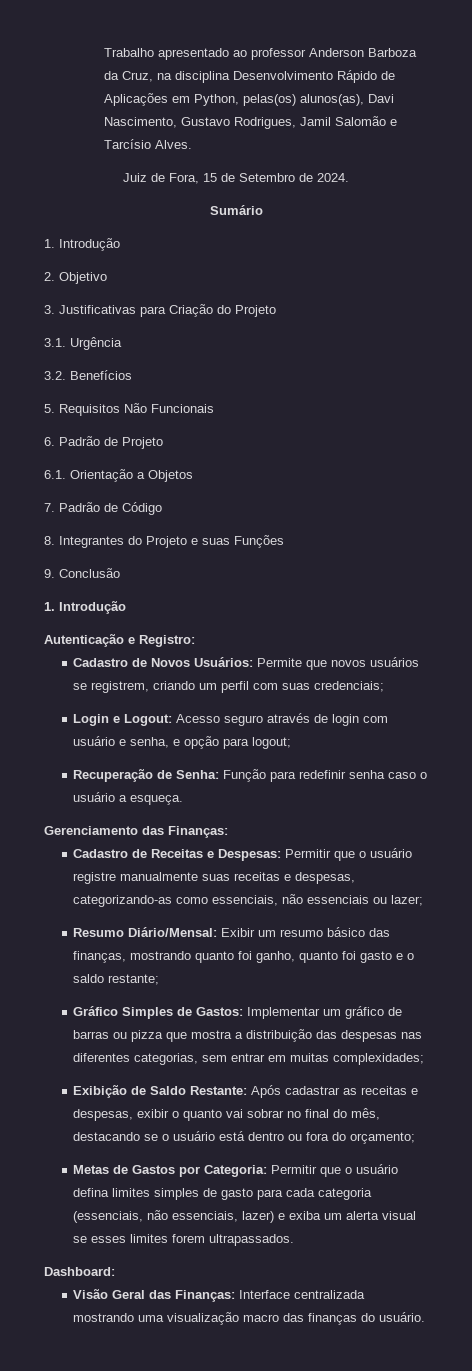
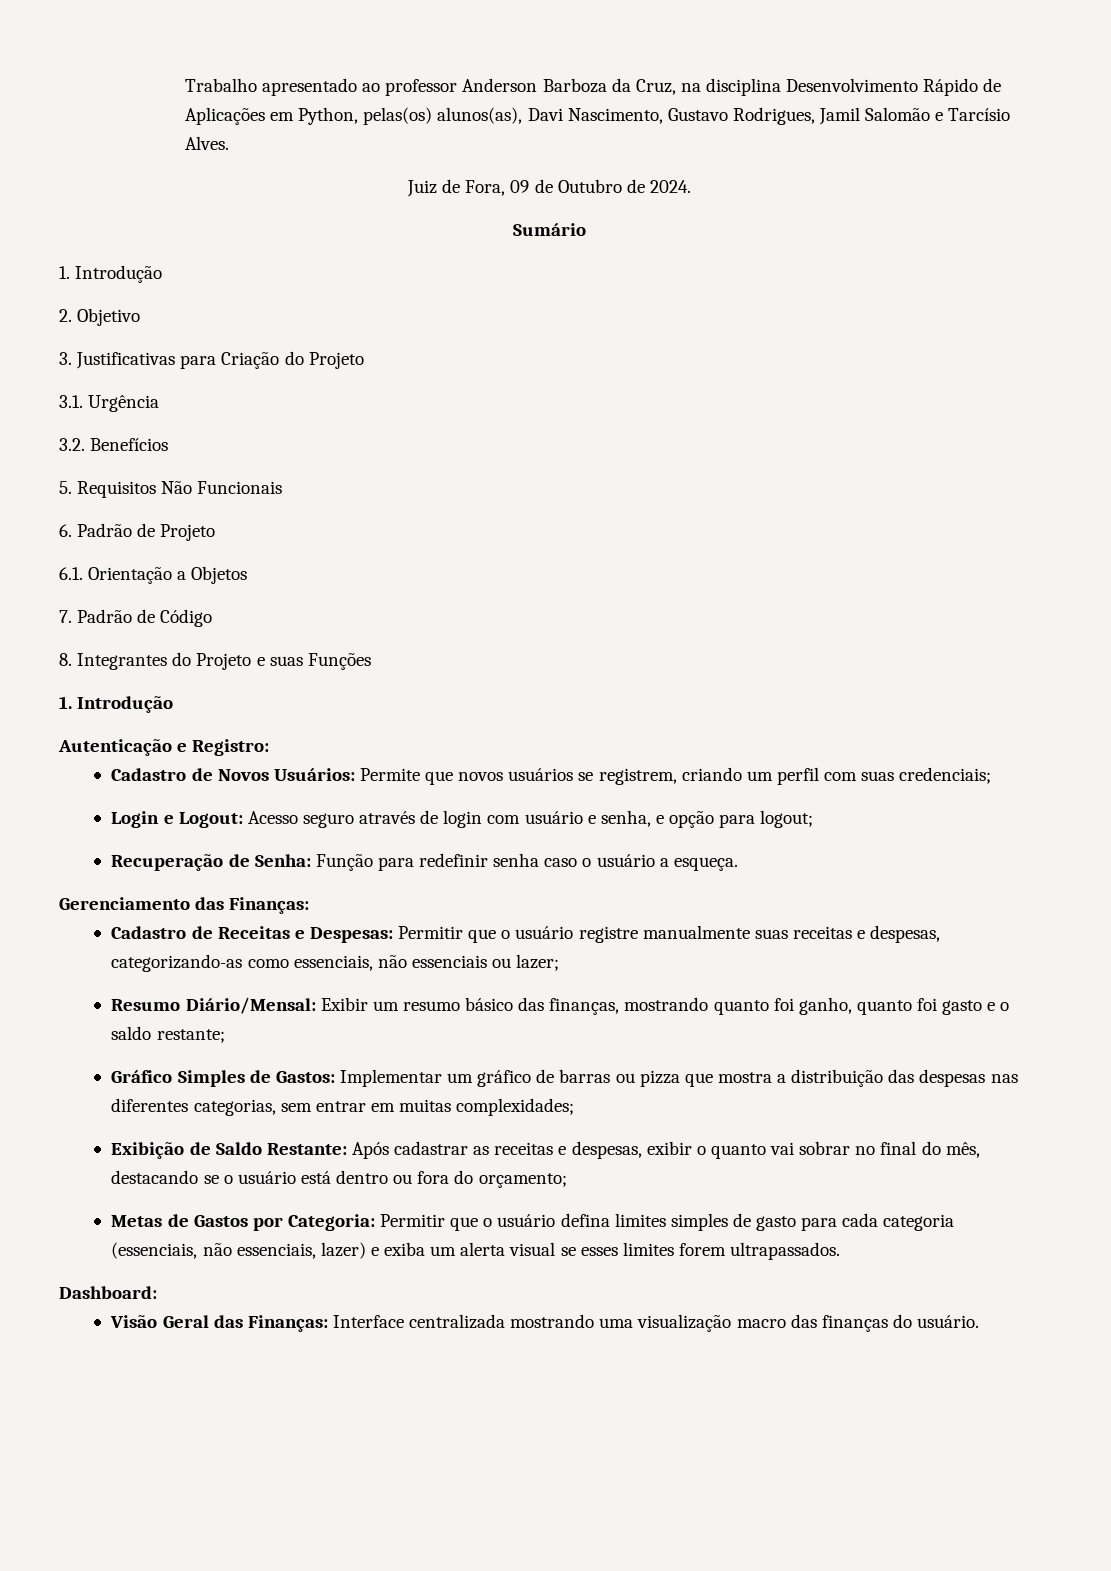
- Juiz de Fora, 15 de Setembro de 2024.
+ Juiz de Fora, 09 de Outubro de 2024.
- 9. Conclusão

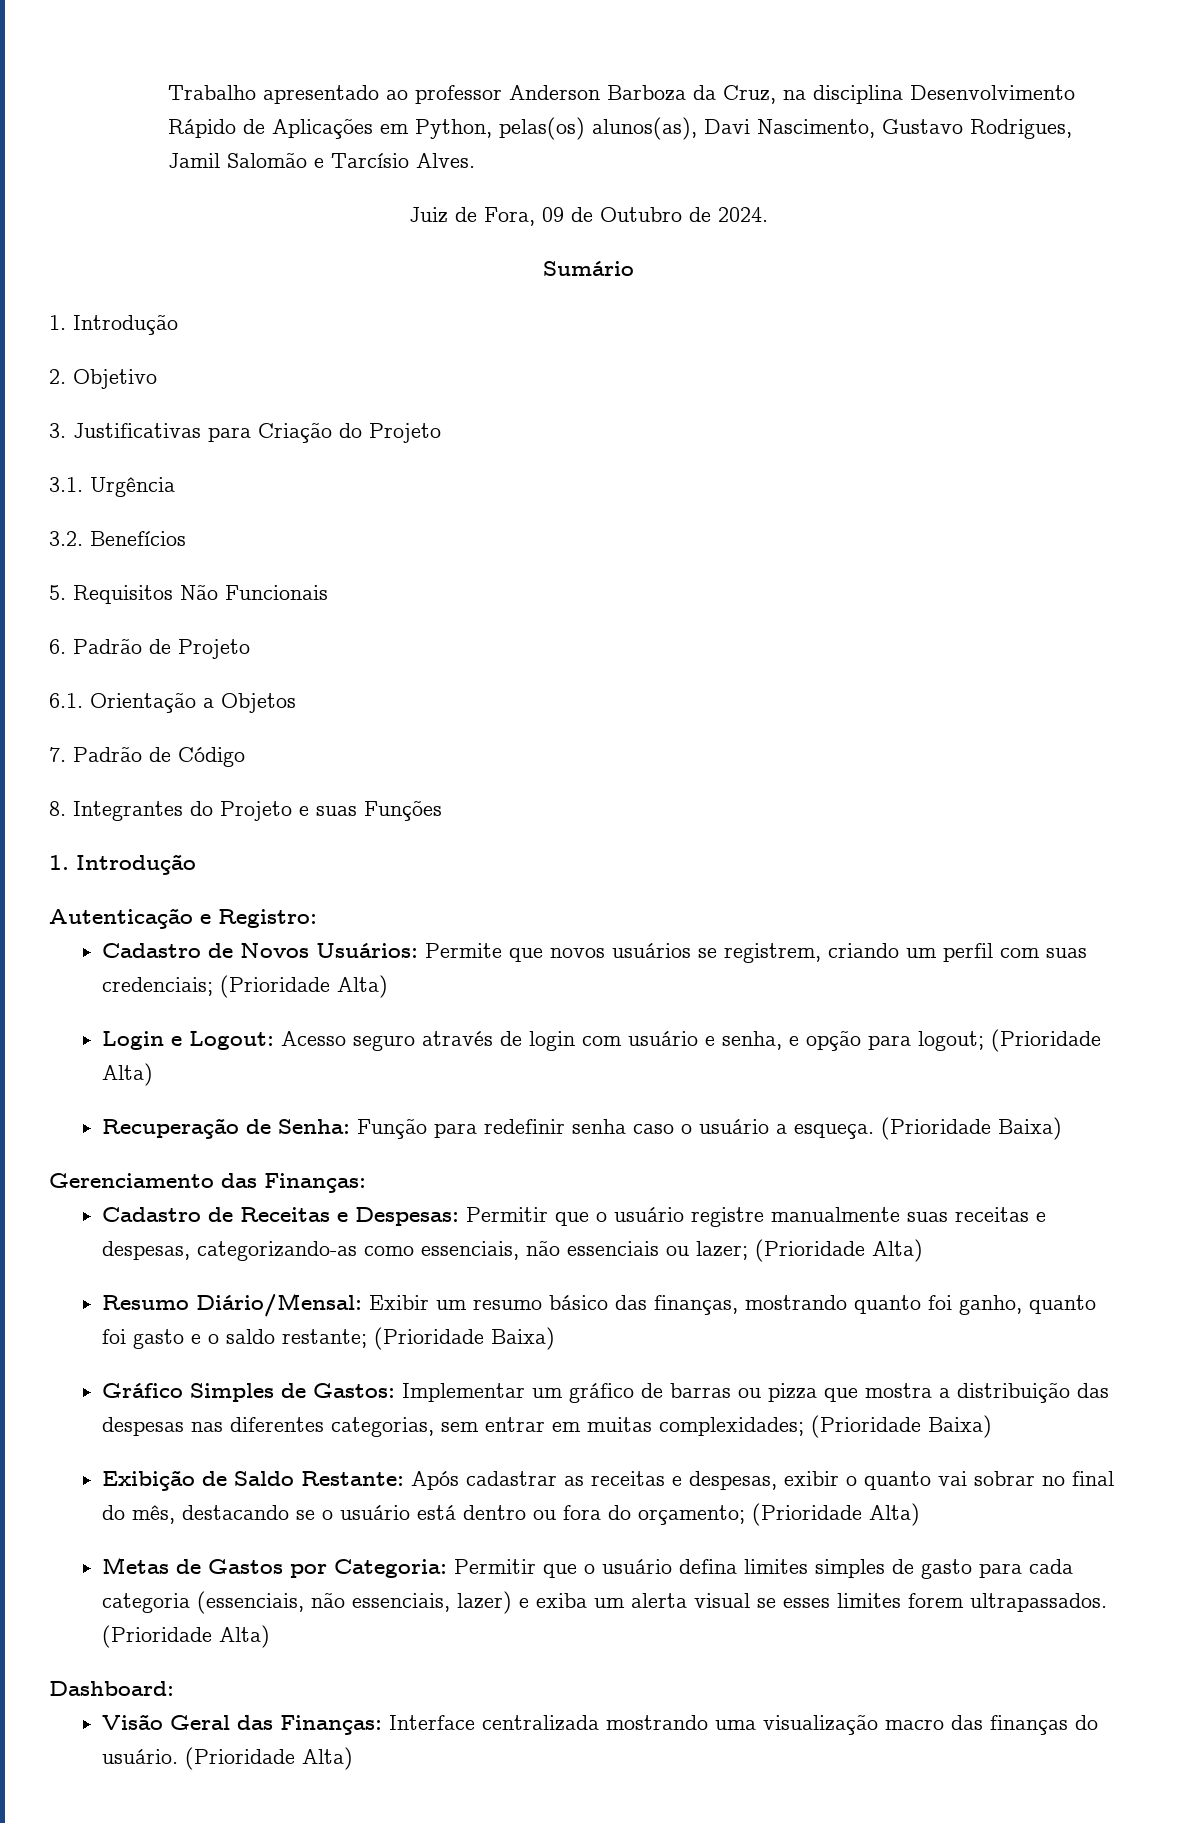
- Cadastro de Novos Usuários: Permite que novos usuários se registrem, criando um perfil com suas credenciais;
+ Cadastro de Novos Usuários: Permite que novos usuários se registrem, criando um perfil com suas credenciais; (Prioridade Alta)
- Login e Logout: Acesso seguro através de login com usuário e senha, e opção para logout;
+ Login e Logout: Acesso seguro através de login com usuário e senha, e opção para logout; (Prioridade Alta)
- Recuperação de Senha: Função para redefinir senha caso o usuário a esqueça.
+ Recuperação de Senha: Função para redefinir senha caso o usuário a esqueça. (Prioridade Baixa)
- Cadastro de Receitas e Despesas: Permitir que o usuário registre manualmente suas receitas e despesas, categorizando-as como essenciais, não essenciais ou lazer;
+ Cadastro de Receitas e Despesas: Permitir que o usuário registre manualmente suas receitas e despesas, categorizando-as como essenciais, não essenciais ou lazer; (Prioridade Alta)
- Resumo Diário/Mensal: Exibir um resumo básico das finanças, mostrando quanto foi ganho, quanto foi gasto e o saldo restante;
+ Resumo Diário/Mensal: Exibir um resumo básico das finanças, mostrando quanto foi ganho, quanto foi gasto e o saldo restante; (Prioridade Baixa)
- Gráfico Simples de Gastos: Implementar um gráfico de barras ou pizza que mostra a distribuição das despesas nas diferentes categorias, sem entrar em muitas complexidades;
+ Gráfico Simples de Gastos: Implementar um gráfico de barras ou pizza que mostra a distribuição das despesas nas diferentes categorias, sem entrar em muitas complexidades; (Prioridade Baixa)
- Exibição de Saldo Restante: Após cadastrar as receitas e despesas, exibir o quanto vai sobrar no final do mês, destacando se o usuário está dentro ou fora do orçamento;
+ Exibição de Saldo Restante: Após cadastrar as receitas e despesas, exibir o quanto vai sobrar no final do mês, destacando se o usuário está dentro ou fora do orçamento; (Prioridade Alta)
- Metas de Gastos por Categoria: Permitir que o usuário defina limites simples de gasto para cada categoria (essenciais, não essenciais, lazer) e exiba um alerta visual se esses limites forem ultrapassados.
+ Metas de Gastos por Categoria: Permitir que o usuário defina limites simples de gasto para cada categoria (essenciais, não essenciais, lazer) e exiba um alerta visual se esses limites forem ultrapassados. (Prioridade Alta)
- Visão Geral das Finanças: Interface centralizada mostrando uma visualização macro das finanças do usuário.
+ Visão Geral das Finanças: Interface centralizada mostrando uma visualização macro das finanças do usuário. (Prioridade Alta)

